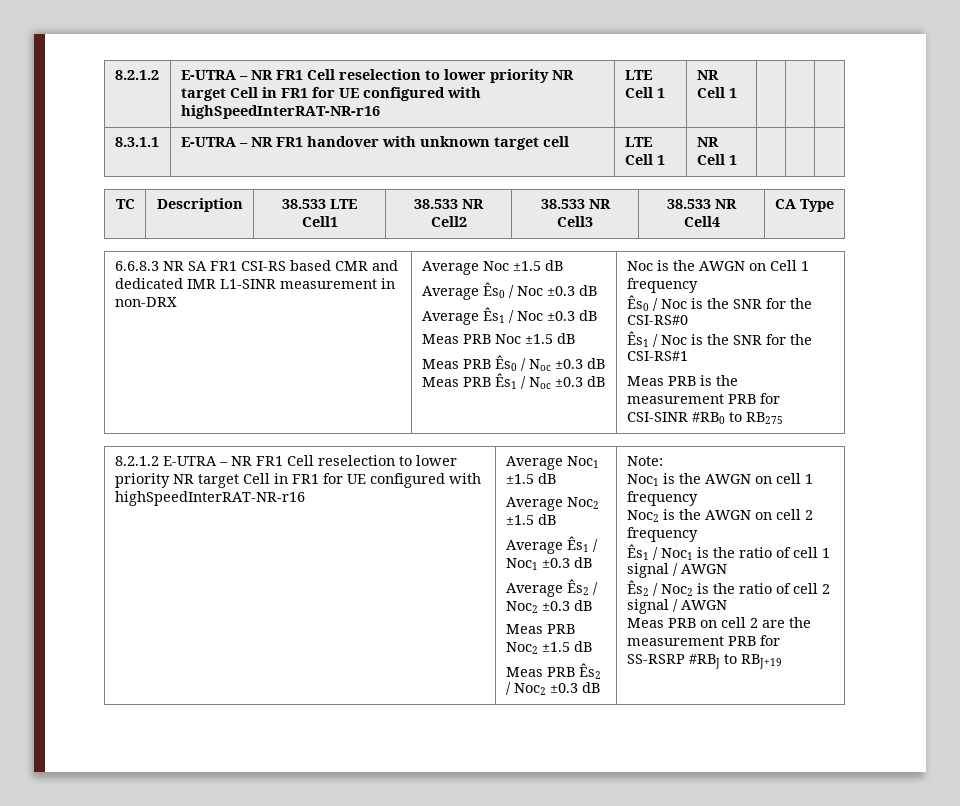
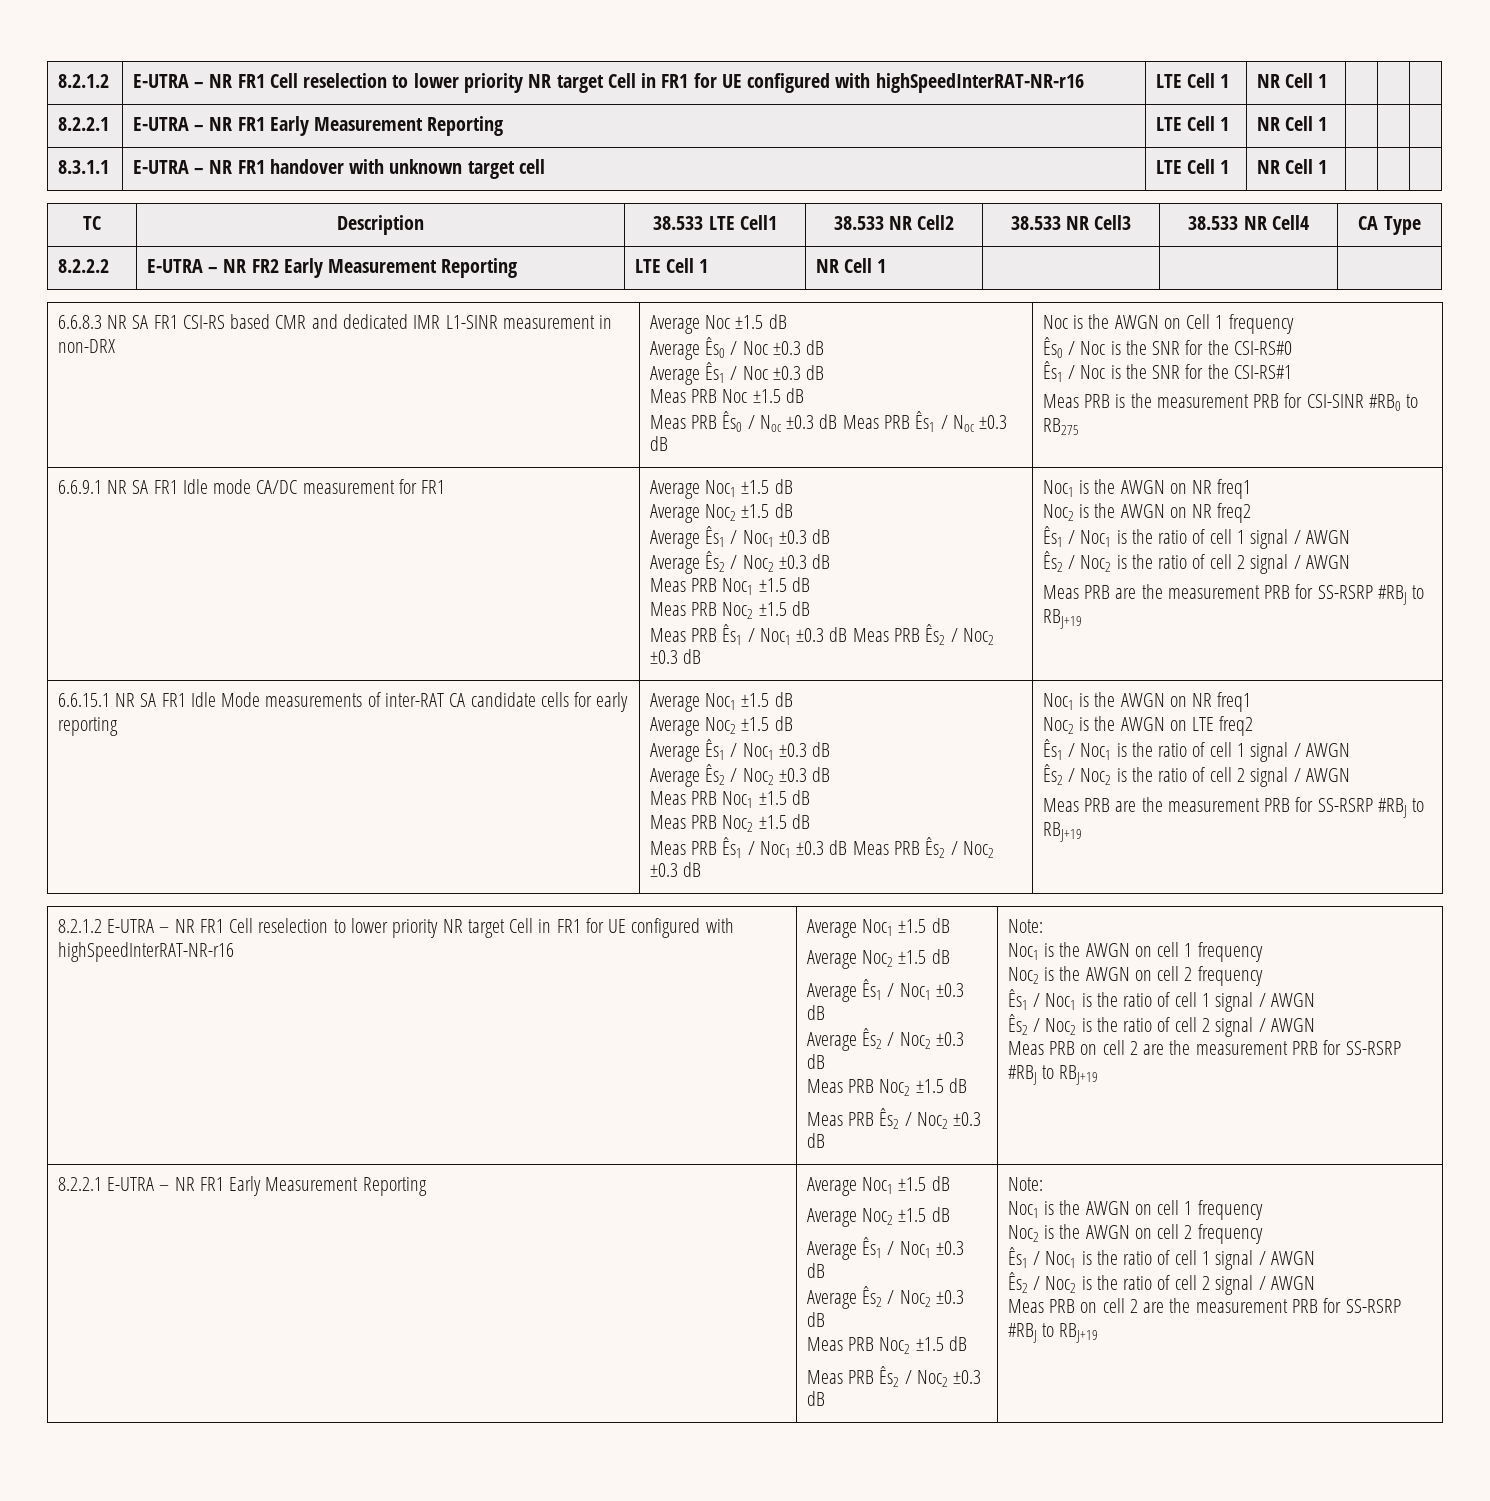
+ 8.2.2.1 | E-UTRA – NR FR1 Early Measurement Reporting | LTE Cell 1 | NR Cell 1 | | |
+ 8.2.2.2 | E-UTRA – NR FR2 Early Measurement Reporting | LTE Cell 1 | NR Cell 1 | | |
+ 6.6.9.1 NR SA FR1 Idle mode CA/DC measurement for FR1 | Average Noc1 ±1.5 dB
+ Average Noc2 ±1.5 dB
+ Average Ês1 / Noc1 ±0.3 dB
+ Average Ês2 / Noc2 ±0.3 dB
+ Meas PRB Noc1 ±1.5 dB
+ Meas PRB Noc2 ±1.5 dB
+ Meas PRB Ês1 / Noc1 ±0.3 dB Meas PRB Ês2 / Noc2 ±0.3 dB | Noc1 is the AWGN on NR freq1
+ Noc2 is the AWGN on NR freq2
+ Ês1 / Noc1 is the ratio of cell 1 signal / AWGN
+ Ês2 / Noc2 is the ratio of cell 2 signal / AWGN
+ Meas PRB are the measurement PRB for SS-RSRP #RBJ to RBJ+19
+ 6.6.15.1 NR SA FR1 Idle Mode measurements of inter-RAT CA candidate cells for early reporting | Average Noc1 ±1.5 dB
+ Average Noc2 ±1.5 dB
+ Average Ês1 / Noc1 ±0.3 dB
+ Average Ês2 / Noc2 ±0.3 dB
+ Meas PRB Noc1 ±1.5 dB
+ Meas PRB Noc2 ±1.5 dB
+ Meas PRB Ês1 / Noc1 ±0.3 dB Meas PRB Ês2 / Noc2 ±0.3 dB | Noc1 is the AWGN on NR freq1
+ Noc2 is the AWGN on LTE freq2
+ Ês1 / Noc1 is the ratio of cell 1 signal / AWGN
+ Ês2 / Noc2 is the ratio of cell 2 signal / AWGN
+ Meas PRB are the measurement PRB for SS-RSRP #RBJ to RBJ+19
+ 8.2.2.1 E-UTRA – NR FR1 Early Measurement Reporting | Average Noc1 ±1.5 dB
+ Average Noc2 ±1.5 dB
+ Average Ês1 / Noc1 ±0.3 dB
+ Average Ês2 / Noc2 ±0.3 dB
+ Meas PRB Noc2 ±1.5 dB
+ Meas PRB Ês2 / Noc2 ±0.3 dB | Note:
+ Noc1 is the AWGN on cell 1 frequency
+ Noc2 is the AWGN on cell 2 frequency
+ Ês1 / Noc1 is the ratio of cell 1 signal / AWGN
+ Ês2 / Noc2 is the ratio of cell 2 signal / AWGN
+ Meas PRB on cell 2 are the measurement PRB for SS-RSRP #RBJ to RBJ+19

